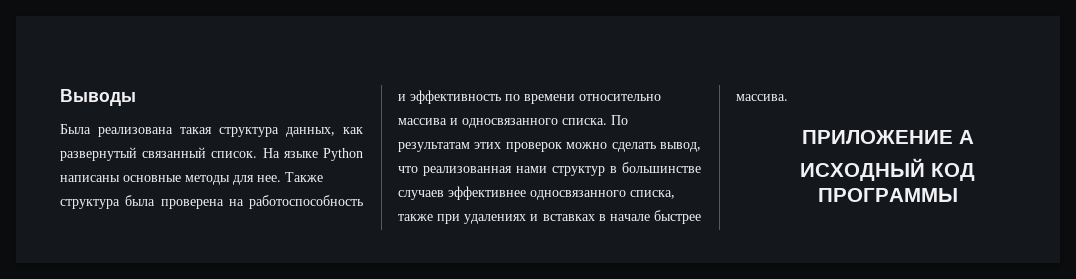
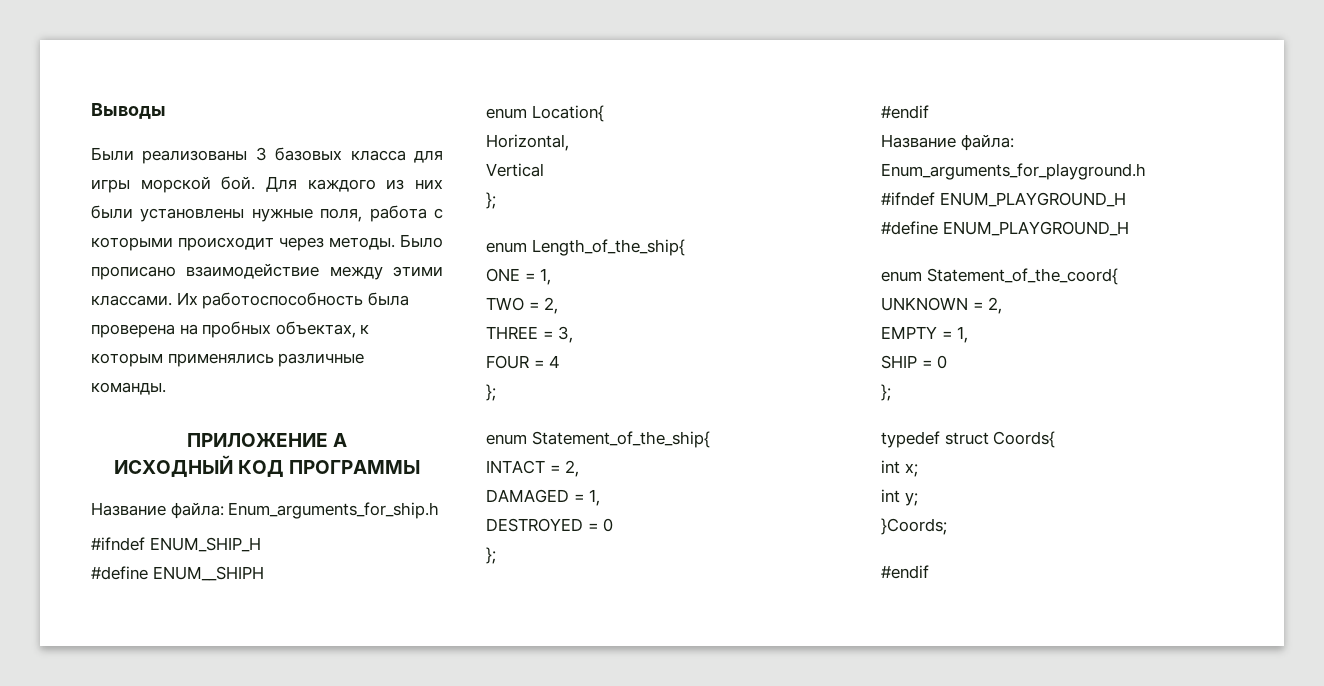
- Была реализована такая структура данных, как развернутый связанный список. На языке Python написаны основные методы для нее. Также структура была проверена на работоспособность и эффективность по времени относительно массива и односвязанного списка. По результатам этих проверок можно сделать вывод, что реализованная нами структур в большинстве случаев эффективнее односвязанного списка, также при удалениях и вставках в начале быстрее массива.
+ Были реализованы 3 базовых класса для игры морской бой. Для каждого из них были установлены нужные поля, работа с которыми происходит через методы. Было прописано взаимодействие между этими классами. Их работоспособность была проверена на пробных объектах, к которым применялись различные команды.
+ Название файла: Enum_arguments_for_ship.h
+ #ifndef ENUM_SHIP_H
+ #define ENUM__SHIPH
+ enum Location{
+ Horizontal,
+ Vertical
+ };
+ enum Length_of_the_ship{
+ ONE = 1,
+ TWO = 2,
+ THREE = 3,
+ FOUR = 4
+ };
+ enum Statement_of_the_ship{
+ INTACT = 2,
+ DAMAGED = 1,
+ DESTROYED = 0
+ };
+ #endif
+ Название файла: Enum_arguments_for_playground.h
+ #ifndef ENUM_PLAYGROUND_H
+ #define ENUM_PLAYGROUND_H
+ enum Statement_of_the_coord{
+ UNKNOWN = 2,
+ EMPTY = 1,
+ SHIP = 0
+ };
+ typedef struct Coords{
+ int x;
+ int y;
+ }Coords;
+ #endif

